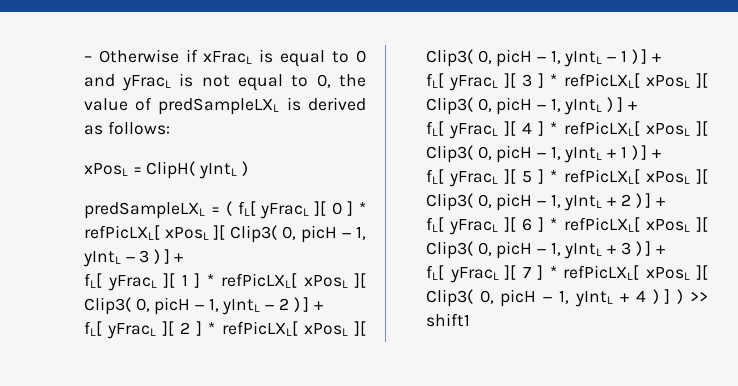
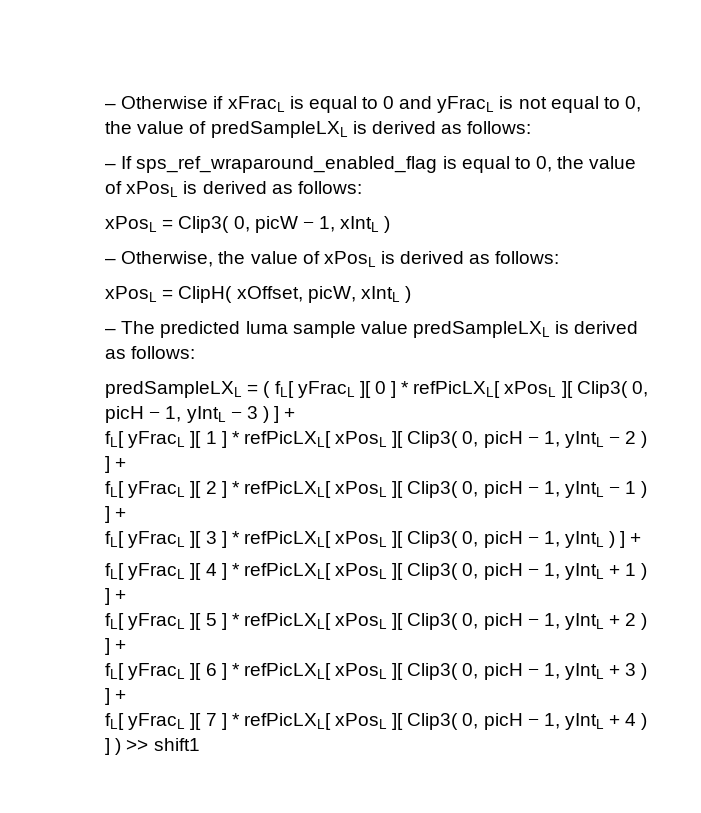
- xPosL = ClipH( yIntL )
+ – If sps_ref_wraparound_enabled_flag is equal to 0, the value of xPosL is derived as follows:
+ xPosL = Clip3( 0, picW − 1, xIntL )
+ – Otherwise, the value of xPosL is derived as follows:
+ xPosL = ClipH( xOffset, picW, xIntL )
+ – The predicted luma sample value predSampleLXL is derived as follows:

